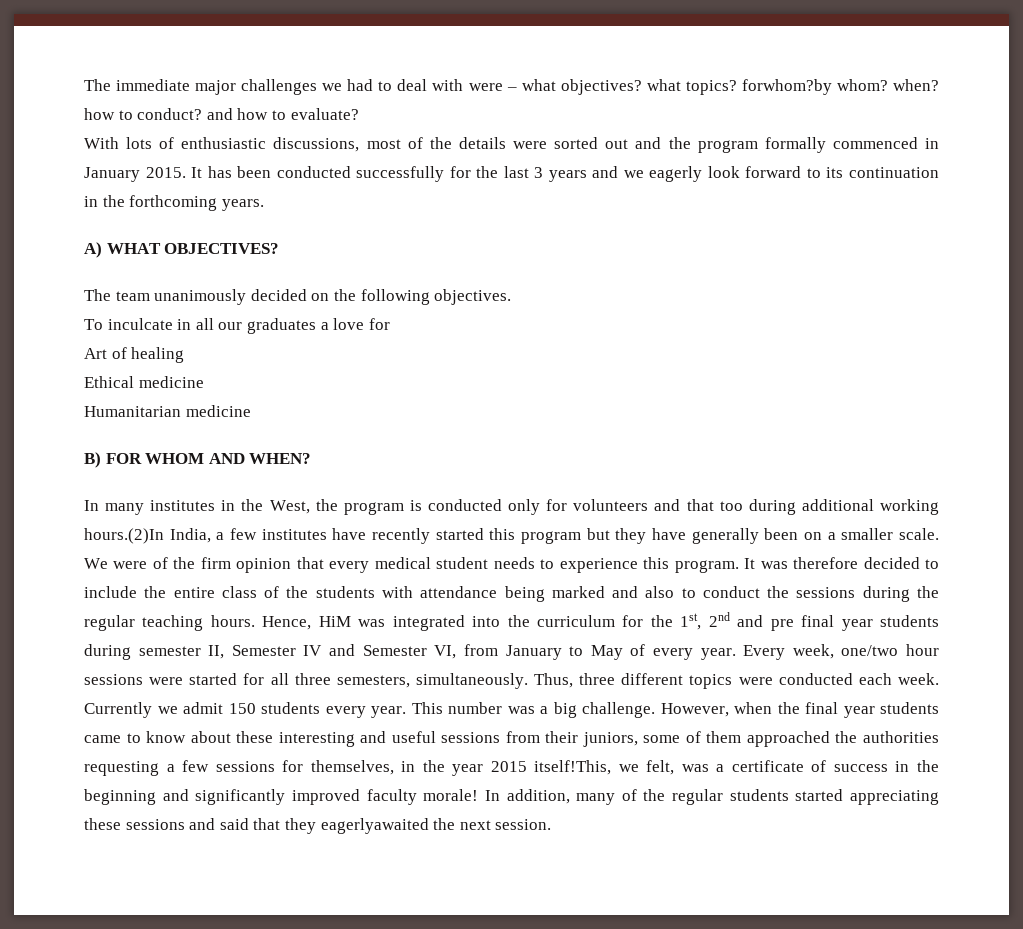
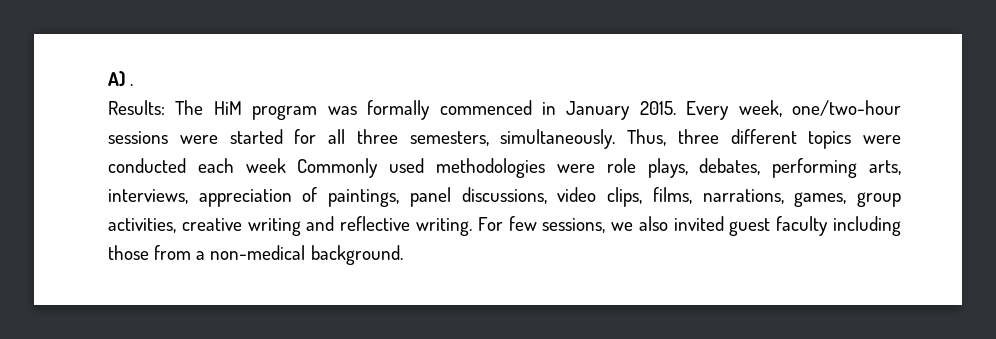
- The immediate major challenges we had to deal with were – what objectives? what topics? forwhom?by whom? when? how to conduct? and how to evaluate?
- With lots of enthusiastic discussions, most of the details were sorted out and the program formally commenced in January 2015.
+ A) .
+ Results: The HiM program was formally commenced in January 2015.
- It has been conducted successfully for the last 3 years and we eagerly look forward to its continuation in the forthcoming years.
- A) WHAT OBJECTIVES?
- The team unanimously decided on the following objectives.
- To inculcate in all our graduates a love for
- Art of healing
- Ethical medicine
- Humanitarian medicine
- B) FOR WHOM AND WHEN?
- In many institutes in the West, the program is conducted only for volunteers and that too during additional working hours.(2)In India, a few institutes have recently started this program but they have generally been on a smaller scale. We were of the firm opinion that every medical student needs to experience this program. It was therefore decided to include the entire class of the students with attendance being marked and also to conduct the sessions during the regular teaching hours. Hence, HiM was integrated into the curriculum for the 1st, 2nd and pre final year students during semester II, Semester IV and Semester VI, from January to May of every year. Every week, one/two hour sessions were started for all three semesters, simultaneously.
+ Every week, one/two-hour sessions were started for all three semesters, simultaneously.
- Thus, three different topics were conducted each week. Currently we admit 150 students every year. This number was a big challenge. However, when the final year students came to know about these interesting and useful sessions from their juniors, some of them approached the authorities requesting a few sessions for themselves, in the year 2015 itself!This, we felt, was a certificate of success in the beginning and significantly improved faculty morale! In addition, many of the regular students started appreciating these sessions and said that they eagerlyawaited the next session.
+ Thus, three different topics were conducted each week Commonly used methodologies were role plays, debates, performing arts, interviews, appreciation of paintings, panel discussions, video clips, films, narrations, games, group activities, creative writing and reflective writing. For few sessions, we also invited guest faculty including those from a non-medical background.

